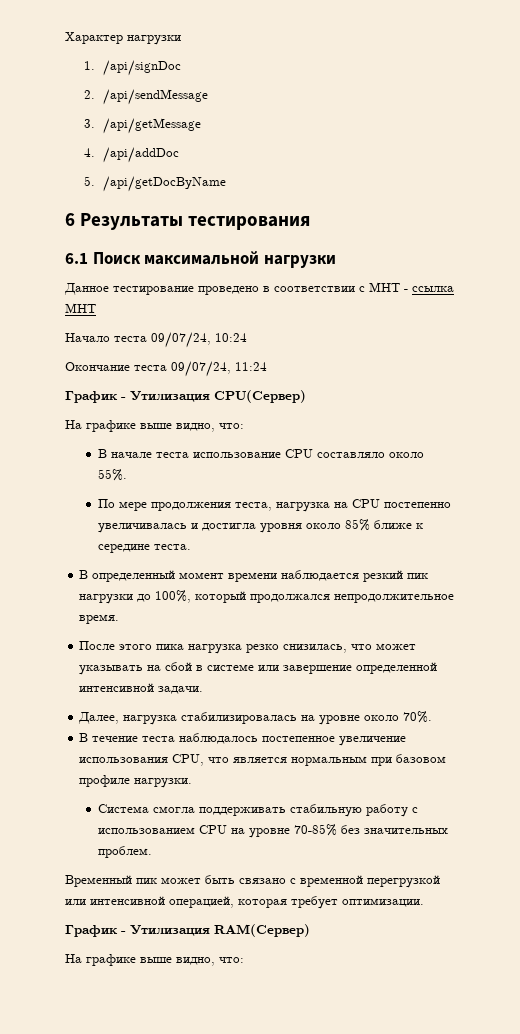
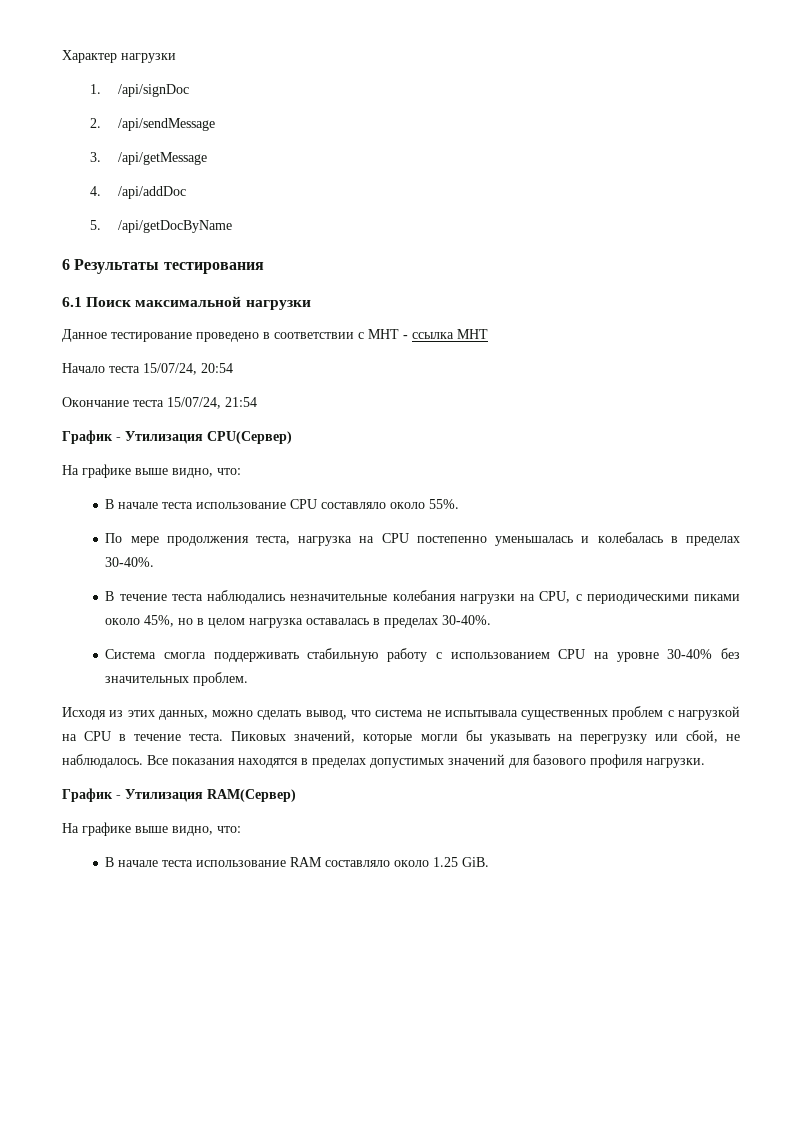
- Начало теста 09/07/24, 10:24
+ Начало теста 15/07/24, 20:54
- Окончание теста 09/07/24, 11:24
+ Окончание теста 15/07/24, 21:54
- По мере продолжения теста, нагрузка на CPU постепенно увеличивалась и достигла уровня около 85% ближе к середине теста.
- В определенный момент времени наблюдается резкий пик нагрузки до 100%, который продолжался непродолжительное время.
- После этого пика нагрузка резко снизилась, что может указывать на сбой в системе или завершение определенной интенсивной задачи.
- Далее, нагрузка стабилизировалась на уровне около 70%.
- В течение теста наблюдалось постепенное увеличение использования CPU, что является нормальным при базовом профиле нагрузки.
+ По мере продолжения теста, нагрузка на CPU постепенно уменьшалась и колебалась в пределах 30-40%.
+ В течение теста наблюдались незначительные колебания нагрузки на CPU, с периодическими пиками около 45%, но в целом нагрузка оставалась в пределах 30-40%.
- Система смогла поддерживать стабильную работу с использованием CPU на уровне 70-85% без значительных проблем.
+ Система смогла поддерживать стабильную работу с использованием CPU на уровне 30-40% без значительных проблем.
- Временный пик может быть связано с временной перегрузкой или интенсивной операцией, которая требует оптимизации.
+ Исходя из этих данных, можно сделать вывод, что система не испытывала существенных проблем с нагрузкой на CPU в течение теста. Пиковых значений, которые могли бы указывать на перегрузку или сбой, не наблюдалось. Все показания находятся в пределах допустимых значений для базового профиля нагрузки.
+ В начале теста использование RAM составляло около 1.25 GiB.

